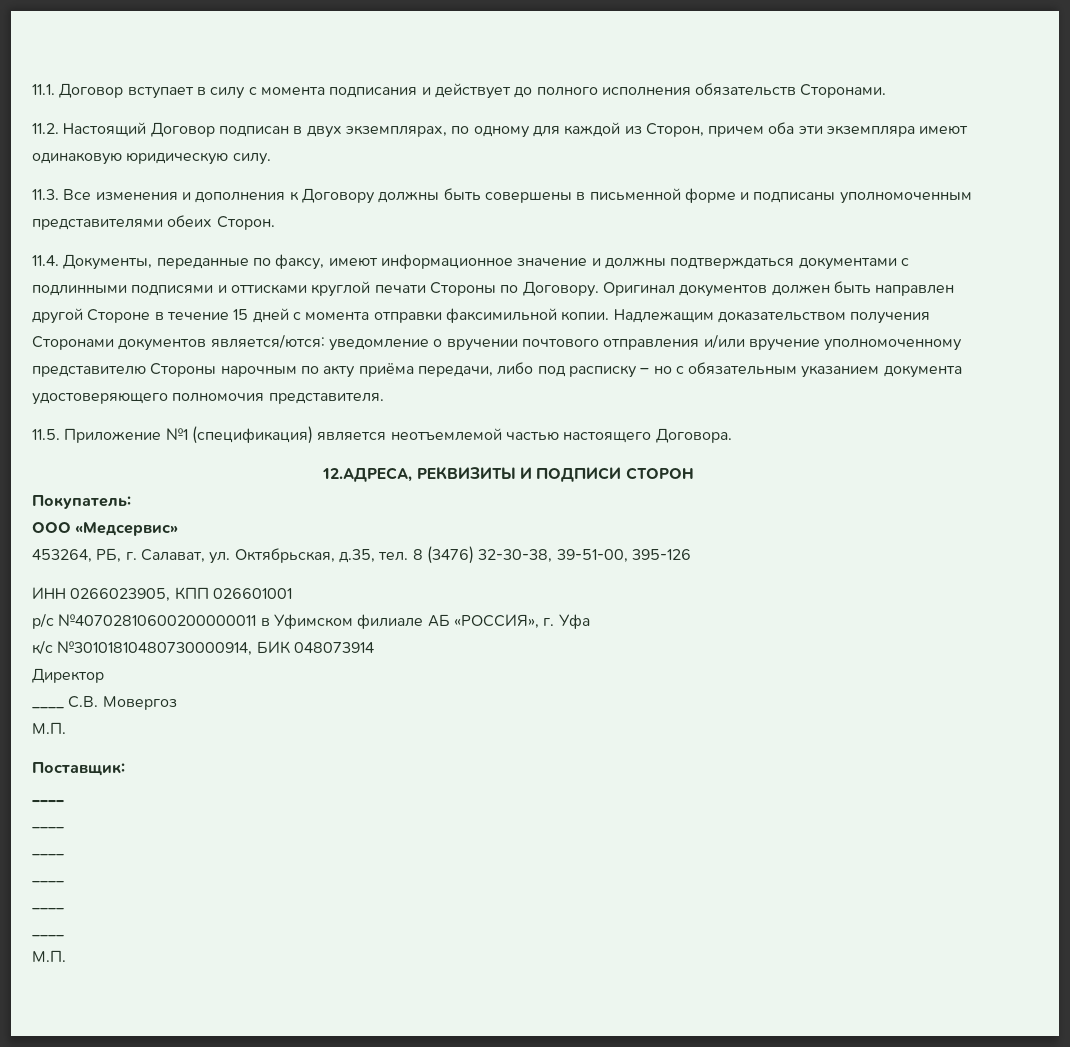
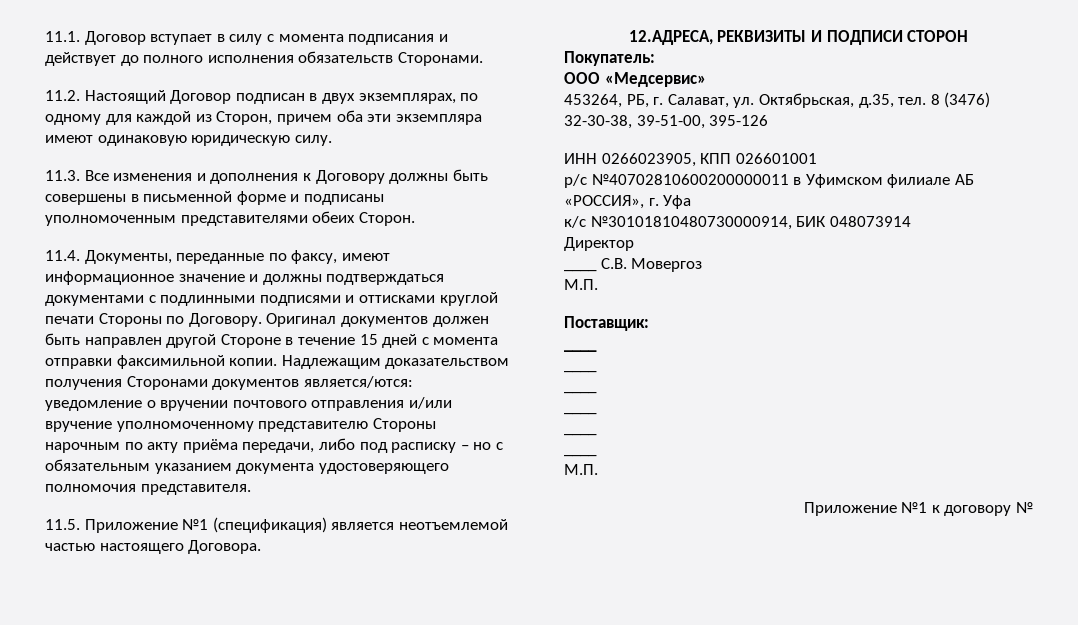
+ Приложение №1 к договору №

